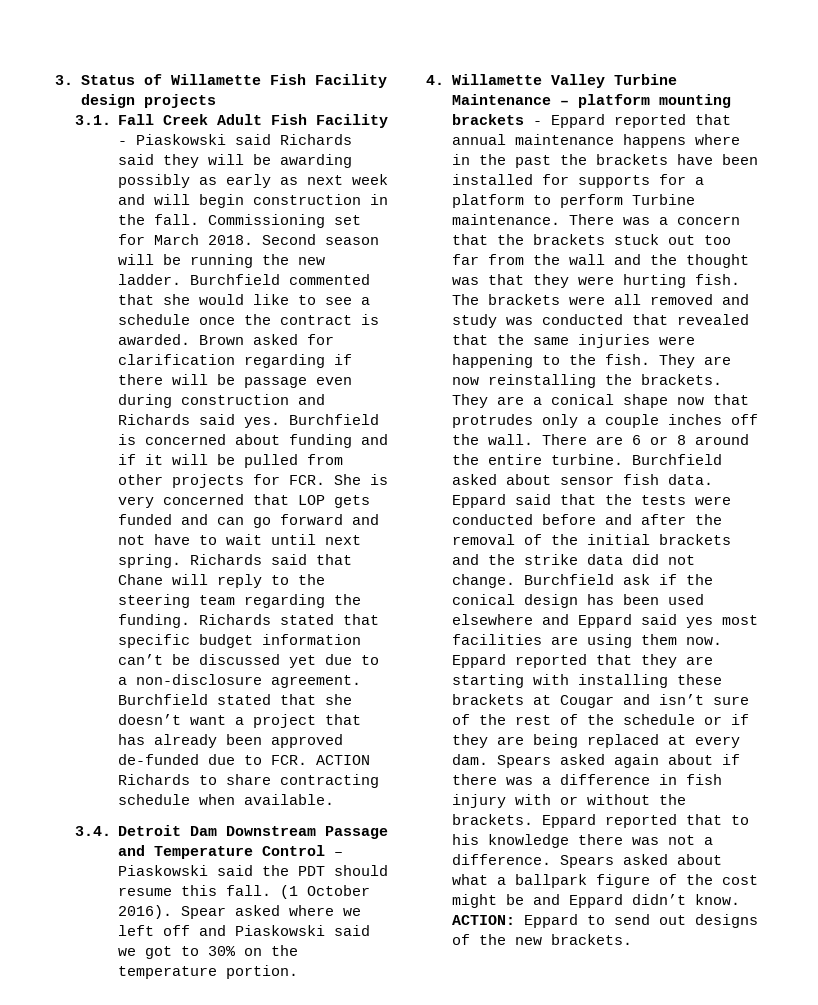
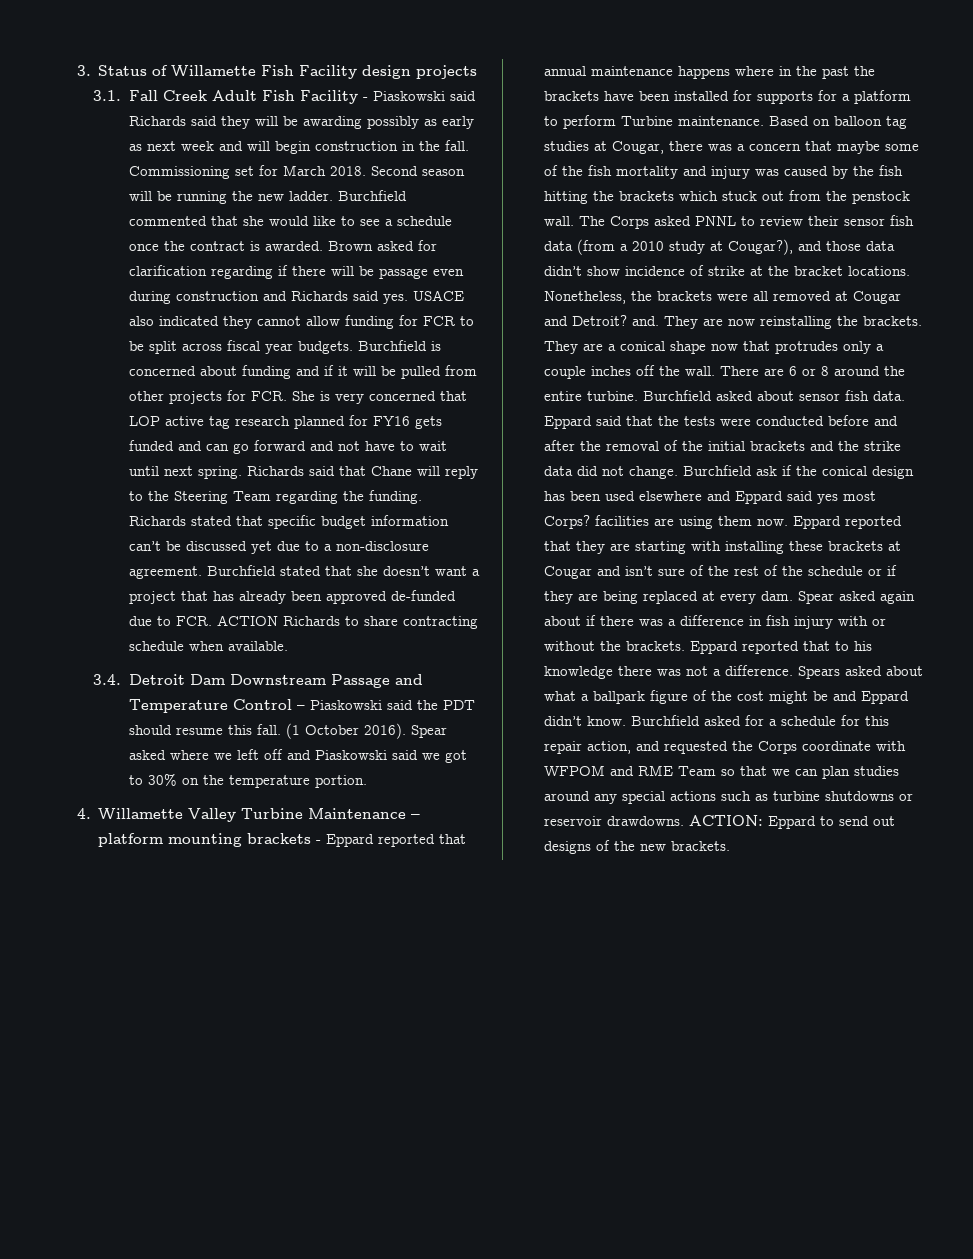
+ USACE also indicated they cannot allow funding for FCR to be split across fiscal year budgets.
- Burchfield is concerned about funding and if it will be pulled from other projects for FCR. She is very concerned that LOP gets funded and can go forward and not have to wait until next spring.
+ Burchfield is concerned about funding and if it will be pulled from other projects for FCR. She is very concerned that LOP active tag research planned for FY16 gets funded and can go forward and not have to wait until next spring.
- Richards said that Chane will reply to the steering team regarding the funding.
+ Richards said that Chane will reply to the Steering Team regarding the funding.
- There was a concern that the brackets stuck out too far from the wall and the thought was that they were hurting fish. The brackets were all removed and study was conducted that revealed that the same injuries were happening to the fish.
+ Based on balloon tag studies at Cougar, there was a concern that maybe some of the fish mortality and injury was caused by the fish hitting the brackets which stuck out from the penstock wall. The Corps asked PNNL to review their sensor fish data (from a 2010 study at Cougar?), and those data didn’t show incidence of strike at the bracket locations. Nonetheless, the brackets were all removed at Cougar and Detroit? and.
- Burchfield ask if the conical design has been used elsewhere and Eppard said yes most facilities are using them now.
+ Burchfield ask if the conical design has been used elsewhere and Eppard said yes most Corps? facilities are using them now.
- Spears asked again about if there was a difference in fish injury with or without the brackets.
+ Spear asked again about if there was a difference in fish injury with or without the brackets.
+ Burchfield asked for a schedule for this repair action, and requested the Corps coordinate with WFPOM and RME Team so that we can plan studies around any special actions such as turbine shutdowns or reservoir drawdowns.

